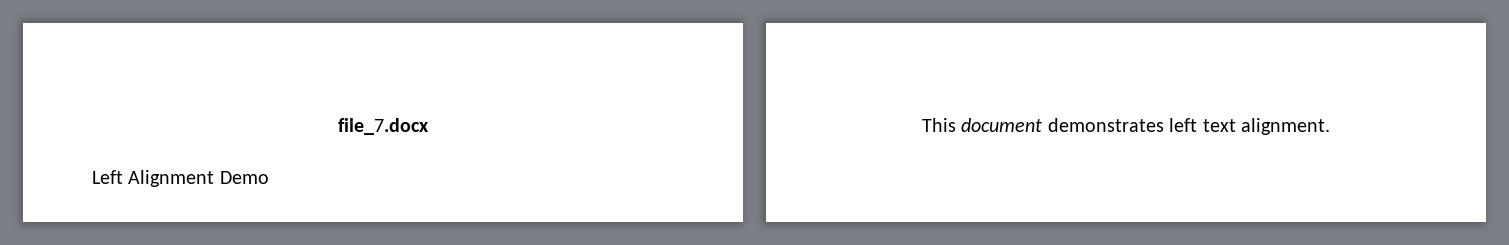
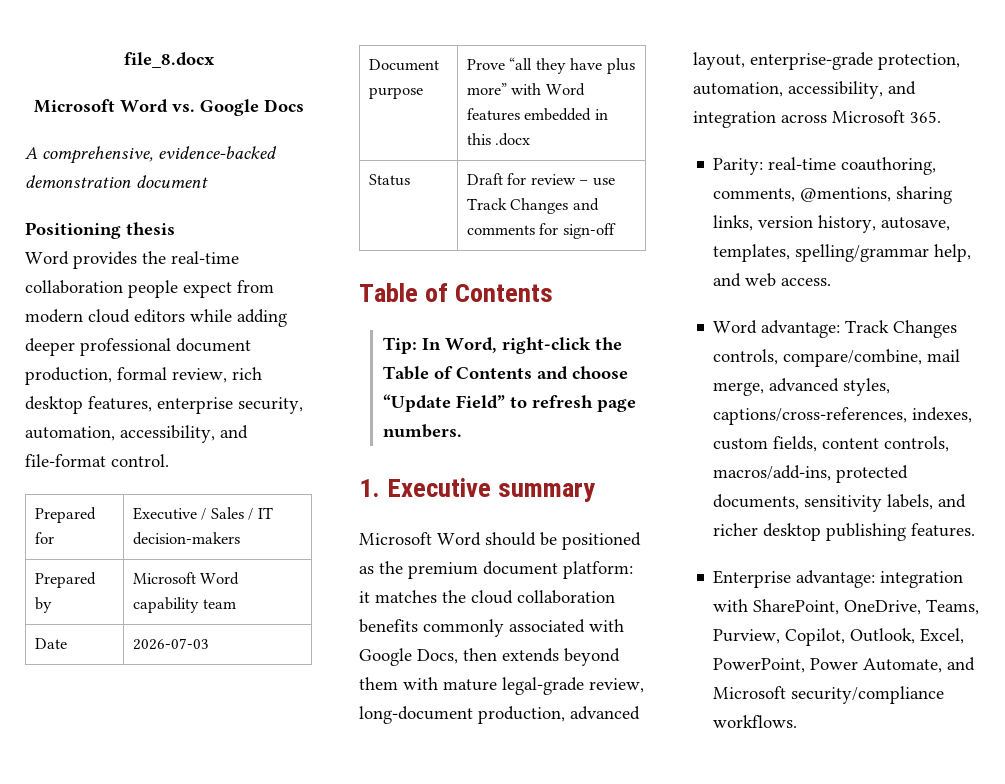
- file_7.docx
- Left Alignment Demo
- This document demonstrates left text alignment.
+ file_8.docx
+ Microsoft Word vs. Google Docs
+ A comprehensive, evidence-backed demonstration document
+ Positioning thesis
+ Word provides the real-time collaboration people expect from modern cloud editors while adding deeper professional document production, formal review, rich desktop features, enterprise security, automation, accessibility, and file-format control.
+ Prepared for | Executive / Sales / IT decision-makers
+ Prepared by | Microsoft Word capability team
+ Date | 2026-07-03
+ Document purpose | Prove “all they have plus more” with Word features embedded in this .docx
+ Status | Draft for review – use Track Changes and comments for sign-off
+ Table of Contents
+ Tip: In Word, right-click the Table of Contents and choose “Update Field” to refresh page numbers.
+ 1. Executive summary
+ Microsoft Word should be positioned as the premium document platform: it matches the cloud collaboration benefits commonly associated with Google Docs, then extends beyond them with mature legal-grade review, long-document production, advanced layout, enterprise-grade protection, automation, accessibility, and integration across Microsoft 365.
+ Parity: real-time coauthoring, comments, @mentions, sharing links, version history, autosave, templates, spelling/grammar help, and web access.
+ Word advantage: Track Changes controls, compare/combine, mail merge, advanced styles, captions/cross-references, indexes, custom fields, content controls, macros/add-ins, protected documents, sensitivity labels, and richer desktop publishing features.
+ Enterprise advantage: integration with SharePoint, OneDrive, Teams, Purview, Copilot, Outlook, Excel, PowerPoint, Power Automate, and Microsoft security/compliance workflows.

